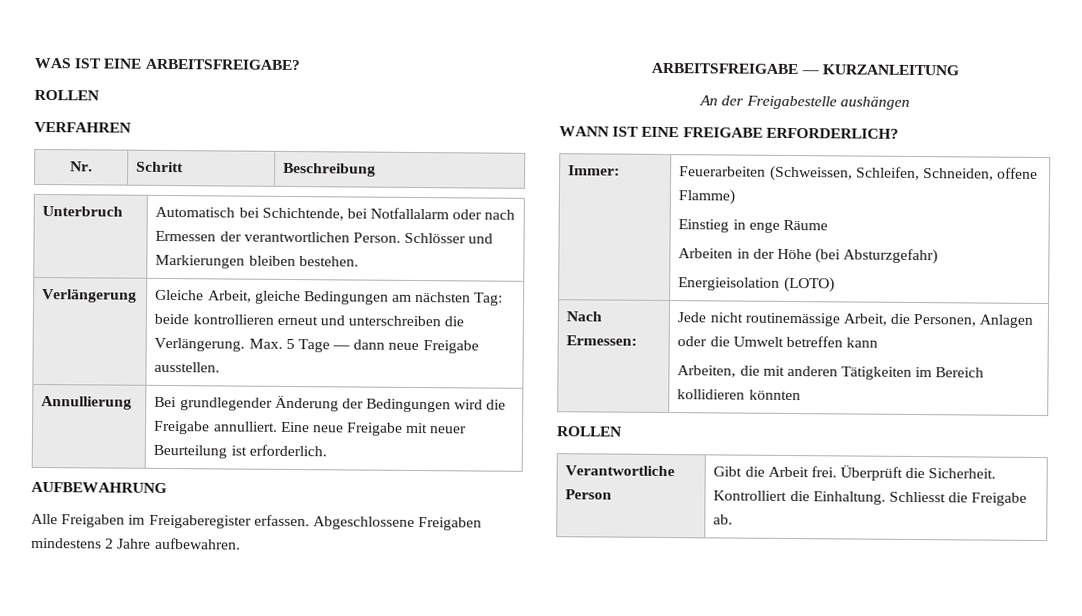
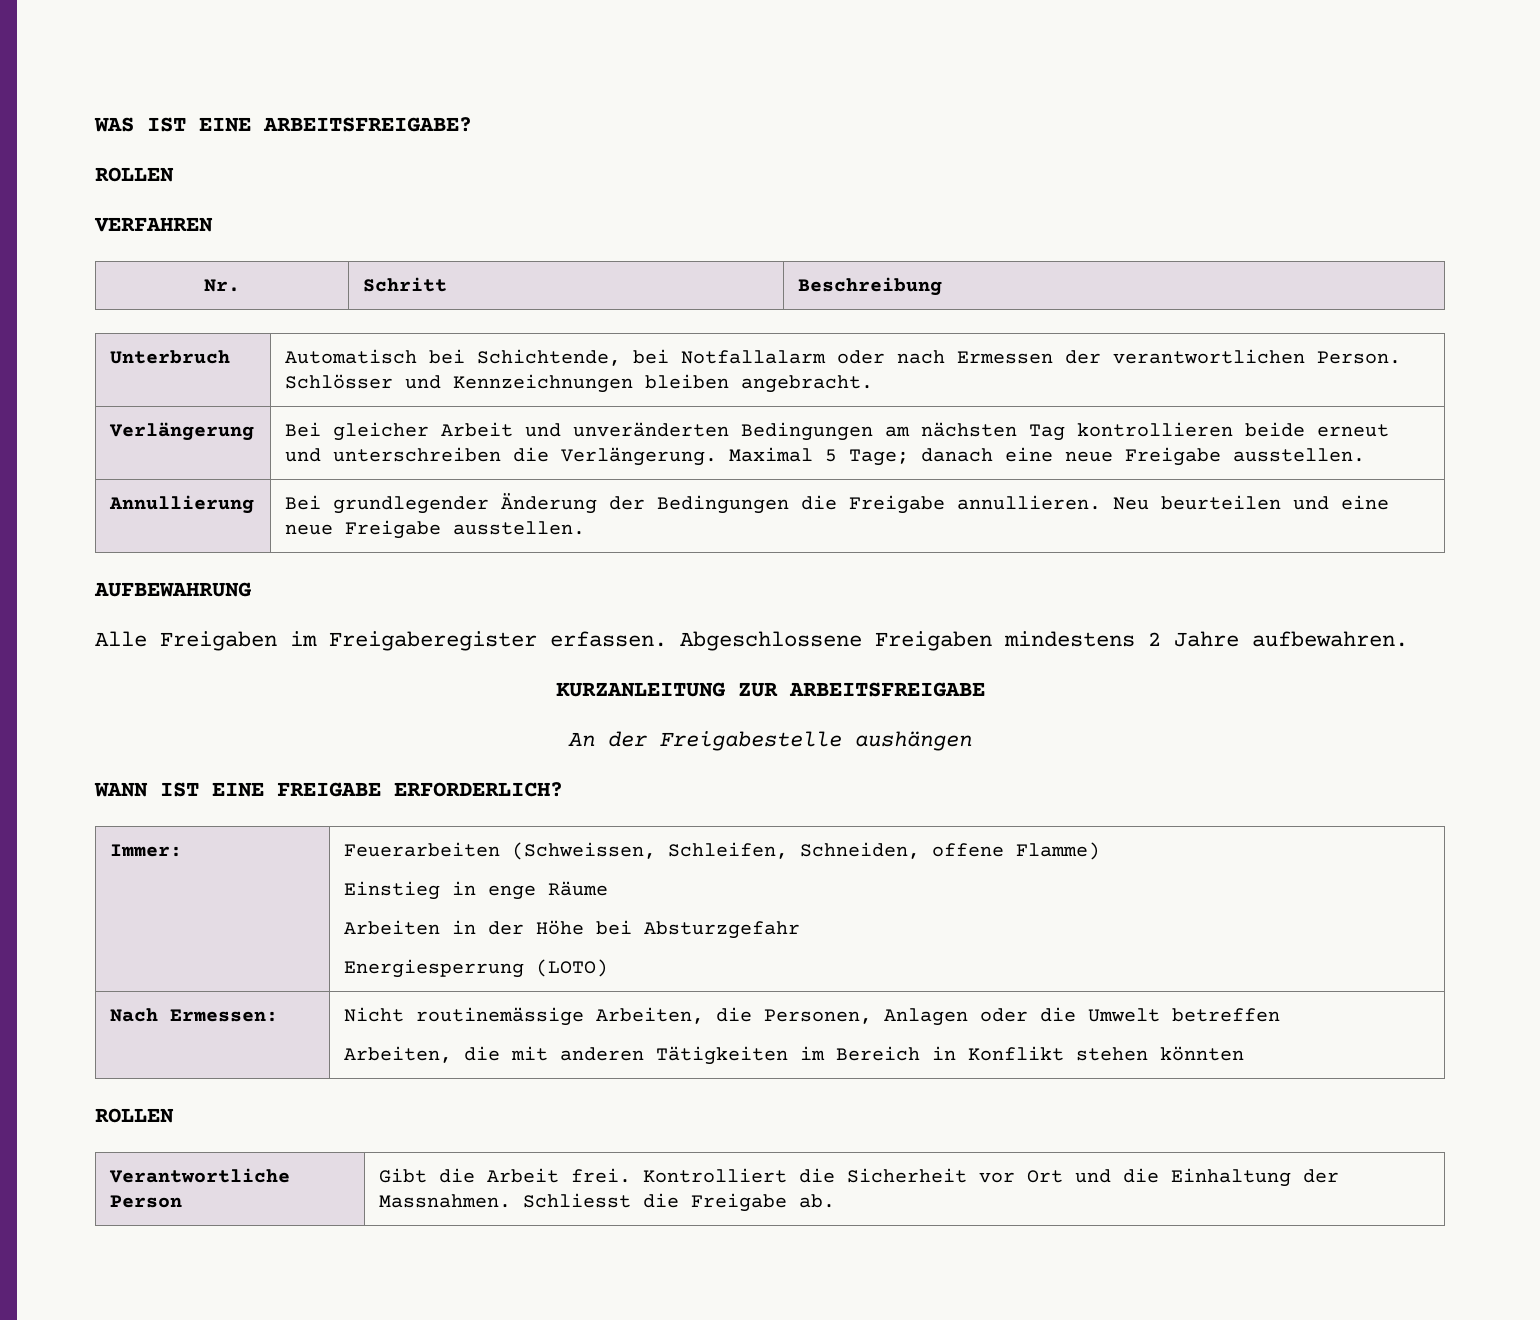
- Unterbruch | Automatisch bei Schichtende, bei Notfallalarm oder nach Ermessen der verantwortlichen Person. Schlösser und Markierungen bleiben bestehen.
- Verlängerung | Gleiche Arbeit, gleiche Bedingungen am nächsten Tag: beide kontrollieren erneut und unterschreiben die Verlängerung. Max. 5 Tage — dann neue Freigabe ausstellen.
+ Unterbruch | Automatisch bei Schichtende, bei Notfallalarm oder nach Ermessen der verantwortlichen Person. Schlösser und Kennzeichnungen bleiben angebracht.
+ Verlängerung | Bei gleicher Arbeit und unveränderten Bedingungen am nächsten Tag kontrollieren beide erneut und unterschreiben die Verlängerung. Maximal 5 Tage; danach eine neue Freigabe ausstellen.
- Annullierung | Bei grundlegender Änderung der Bedingungen wird die Freigabe annulliert. Eine neue Freigabe mit neuer Beurteilung ist erforderlich.
+ Annullierung | Bei grundlegender Änderung der Bedingungen die Freigabe annullieren. Neu beurteilen und eine neue Freigabe ausstellen.
- ARBEITSFREIGABE — KURZANLEITUNG
+ KURZANLEITUNG ZUR ARBEITSFREIGABE
  Immer: | Feuerarbeiten (Schweissen, Schleifen, Schneiden, offene Flamme)
  Einstieg in enge Räume
- Arbeiten in der Höhe (bei Absturzgefahr)
- Energieisolation (LOTO)
+ Arbeiten in der Höhe bei Absturzgefahr
+ Energiesperrung (LOTO)
- Nach Ermessen: | Jede nicht routinemässige Arbeit, die Personen, Anlagen oder die Umwelt betreffen kann
- Arbeiten, die mit anderen Tätigkeiten im Bereich kollidieren könnten
+ Nach Ermessen: | Nicht routinemässige Arbeiten, die Personen, Anlagen oder die Umwelt betreffen
+ Arbeiten, die mit anderen Tätigkeiten im Bereich in Konflikt stehen könnten
- Verantwortliche Person | Gibt die Arbeit frei. Überprüft die Sicherheit. Kontrolliert die Einhaltung. Schliesst die Freigabe ab.
+ Verantwortliche Person | Gibt die Arbeit frei. Kontrolliert die Sicherheit vor Ort und die Einhaltung der Massnahmen. Schliesst die Freigabe ab.

